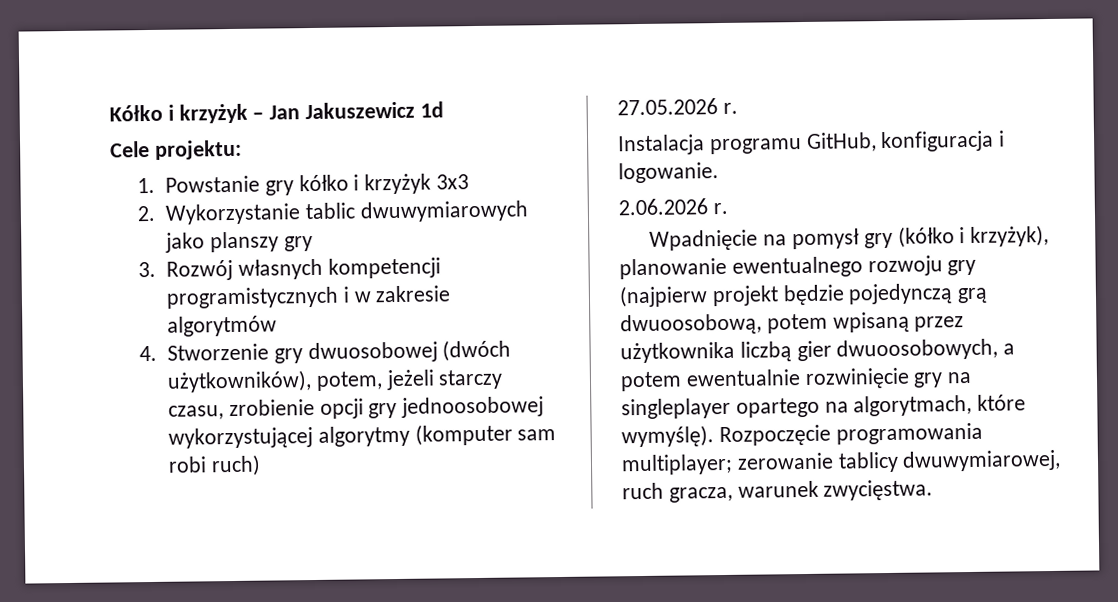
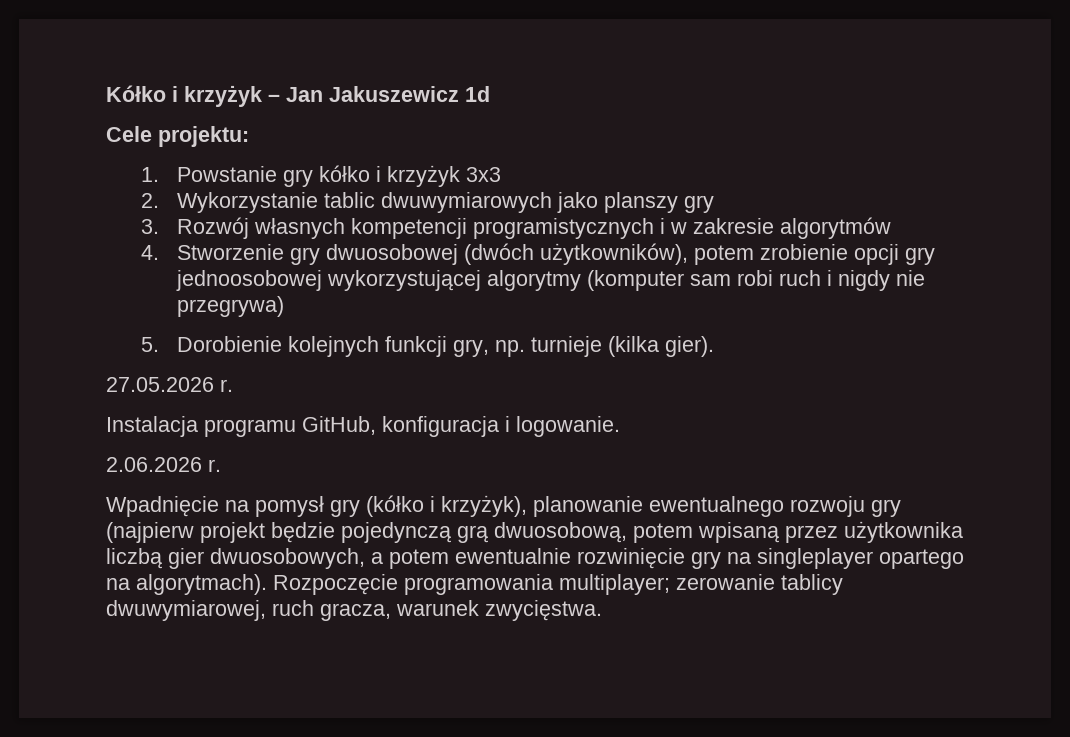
- 4. Stworzenie gry dwuosobowej (dwóch użytkowników), potem, jeżeli starczy czasu, zrobienie opcji gry jednoosobowej wykorzystującej algorytmy (komputer sam robi ruch)
+ 4. Stworzenie gry dwuosobowej (dwóch użytkowników), potem zrobienie opcji gry jednoosobowej wykorzystującej algorytmy (komputer sam robi ruch i nigdy nie przegrywa)
+ 5. Dorobienie kolejnych funkcji gry, np. turnieje (kilka gier).
- Wpadnięcie na pomysł gry (kółko i krzyżyk), planowanie ewentualnego rozwoju gry (najpierw projekt będzie pojedynczą grą dwuoosobową, potem wpisaną przez użytkownika liczbą gier dwuoosobowych, a potem ewentualnie rozwinięcie gry na singleplayer opartego na algorytmach, które wymyślę).
+ Wpadnięcie na pomysł gry (kółko i krzyżyk), planowanie ewentualnego rozwoju gry (najpierw projekt będzie pojedynczą grą dwuosobową, potem wpisaną przez użytkownika liczbą gier dwuosobowych, a potem ewentualnie rozwinięcie gry na singleplayer opartego na algorytmach).

